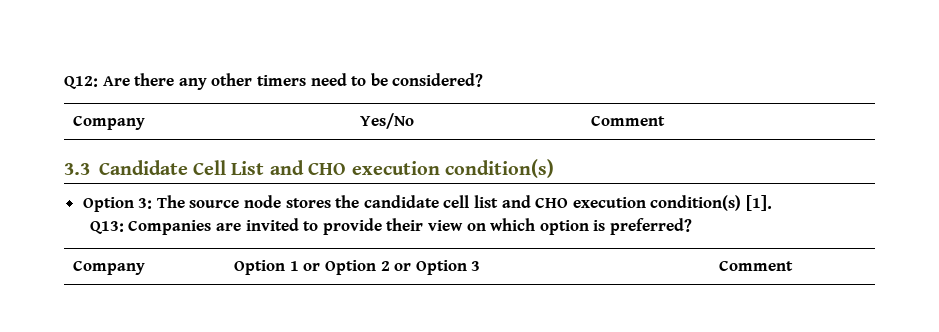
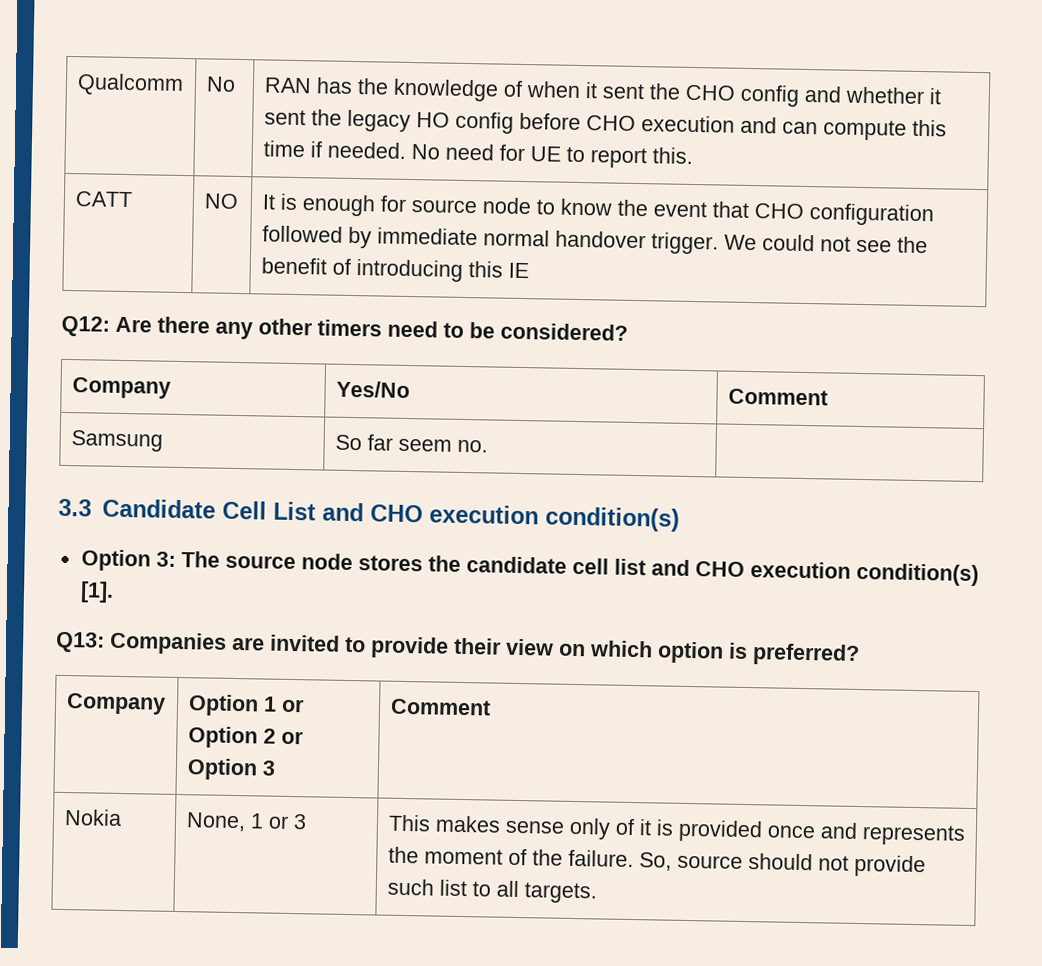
+ Qualcomm | No | RAN has the knowledge of when it sent the CHO config and whether it sent the legacy HO config before CHO execution and can compute this time if needed. No need for UE to report this.
+ CATT | NO | It is enough for source node to know the event that CHO configuration followed by immediate normal handover trigger. We could not see the benefit of introducing this IE
+ Samsung | So far seem no. |
+ Nokia | None, 1 or 3 | This makes sense only of it is provided once and represents the moment of the failure. So, source should not provide such list to all targets.

